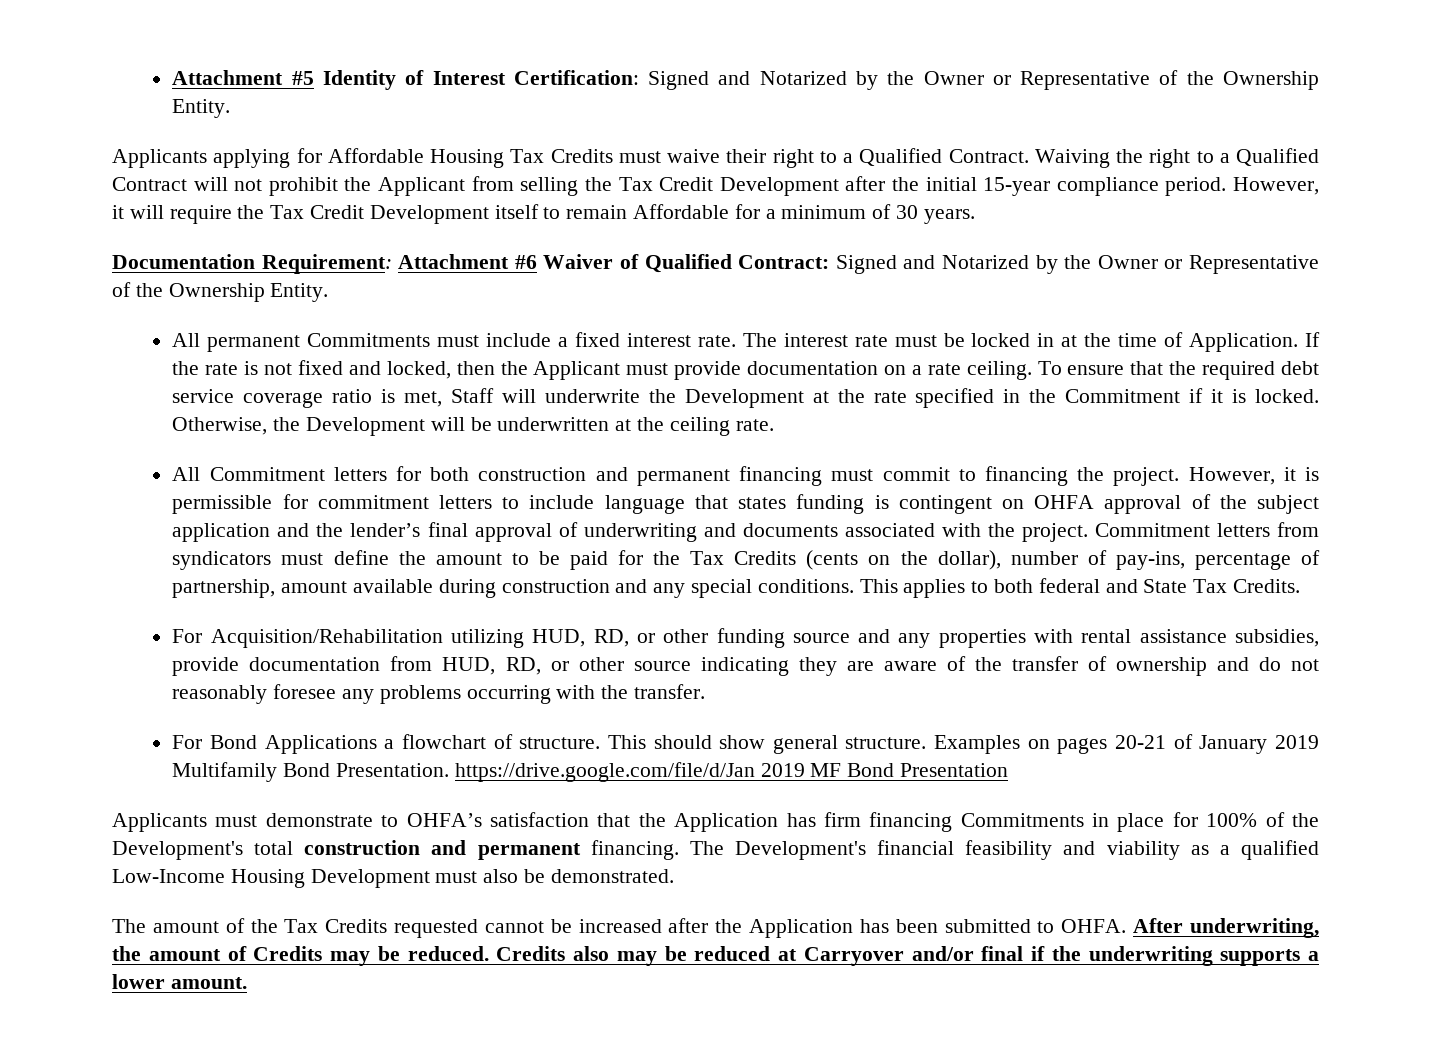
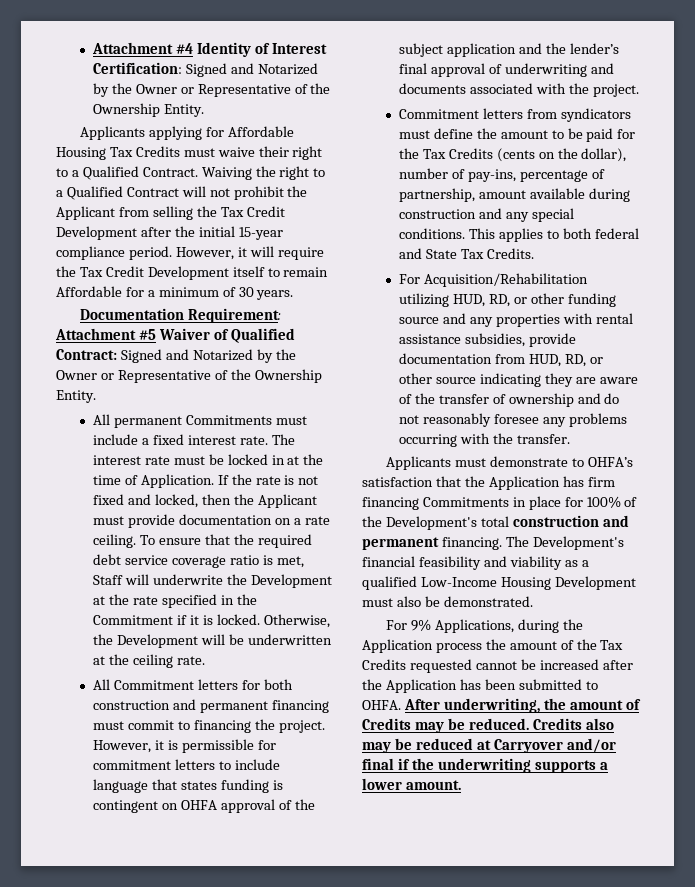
- Attachment #5 Identity of Interest Certification: Signed and Notarized by the Owner or Representative of the Ownership Entity.
+ Attachment #4 Identity of Interest Certification: Signed and Notarized by the Owner or Representative of the Ownership Entity.
- Documentation Requirement: Attachment #6 Waiver of Qualified Contract: Signed and Notarized by the Owner or Representative of the Ownership Entity.
+ Documentation Requirement: Attachment #5 Waiver of Qualified Contract: Signed and Notarized by the Owner or Representative of the Ownership Entity.
- However, it is permissible for commitment letters to include language that states funding is contingent on OHFA approval of the subject application and the lender’s final approval of underwriting and documents associated with the project. Commitment letters from syndicators must define the amount to be paid for the Tax Credits (cents on the dollar), number of pay-ins, percentage of partnership, amount available during construction and any special conditions.
+ However, it is permissible for commitment letters to include language that states funding is contingent on OHFA approval of the subject application and the lender’s final approval of underwriting and documents associated with the project.
+ Commitment letters from syndicators must define the amount to be paid for the Tax Credits (cents on the dollar), number of pay-ins, percentage of partnership, amount available during construction and any special conditions.
- For Bond Applications a flowchart of structure. This should show general structure. Examples on pages 20-21 of January 2019 Multifamily Bond Presentation. https://drive.google.com/file/d/Jan 2019 MF Bond Presentation
- The amount of the Tax Credits requested cannot be increased after the Application has been submitted to OHFA.
+ For 9% Applications, during the Application process the amount of the Tax Credits requested cannot be increased after the Application has been submitted to OHFA.

